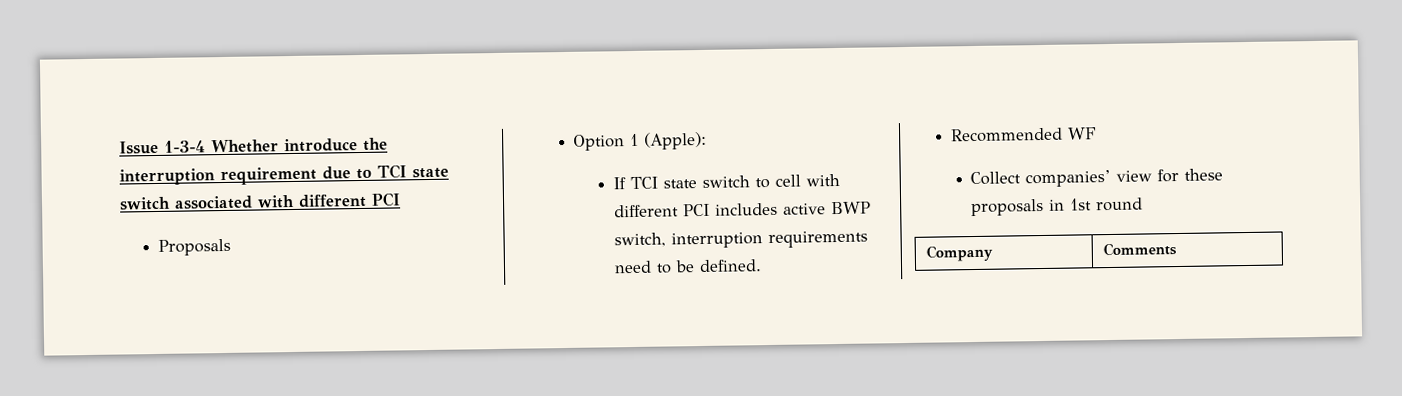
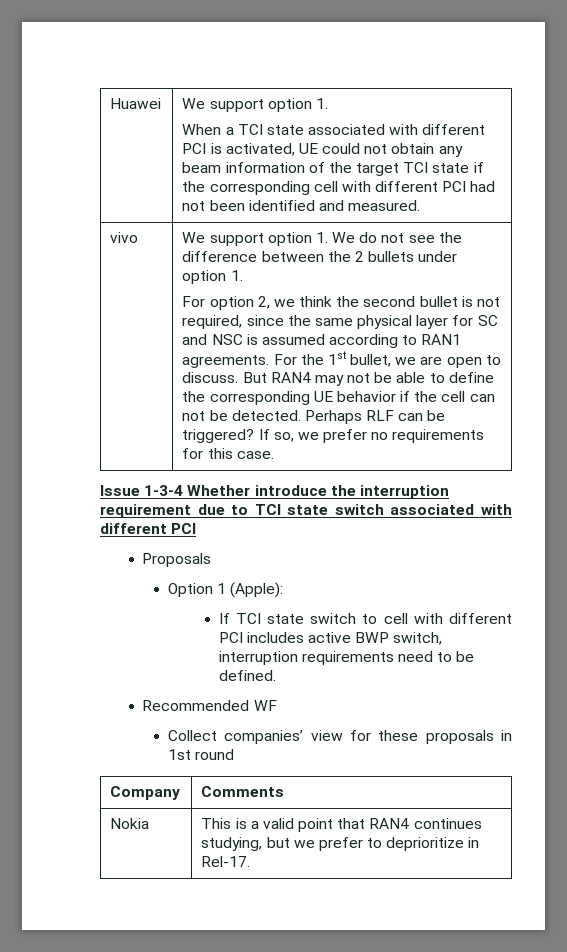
+ Huawei | We support option 1.
+ When a TCI state associated with different PCI is activated, UE could not obtain any beam information of the target TCI state if the corresponding cell with different PCI had not been identified and measured.
+ vivo | We support option 1. We do not see the difference between the 2 bullets under option 1.
+ For option 2, we think the second bullet is not required, since the same physical layer for SC and NSC is assumed according to RAN1 agreements. For the 1st bullet, we are open to discuss. But RAN4 may not be able to define the corresponding UE behavior if the cell can not be detected. Perhaps RLF can be triggered? If so, we prefer no requirements for this case.
+ Nokia | This is a valid point that RAN4 continues studying, but we prefer to deprioritize in Rel-17.

